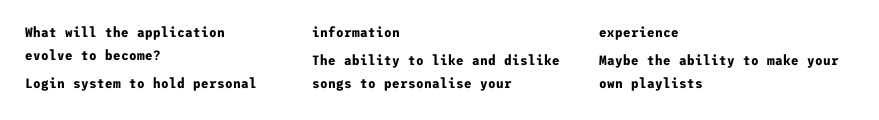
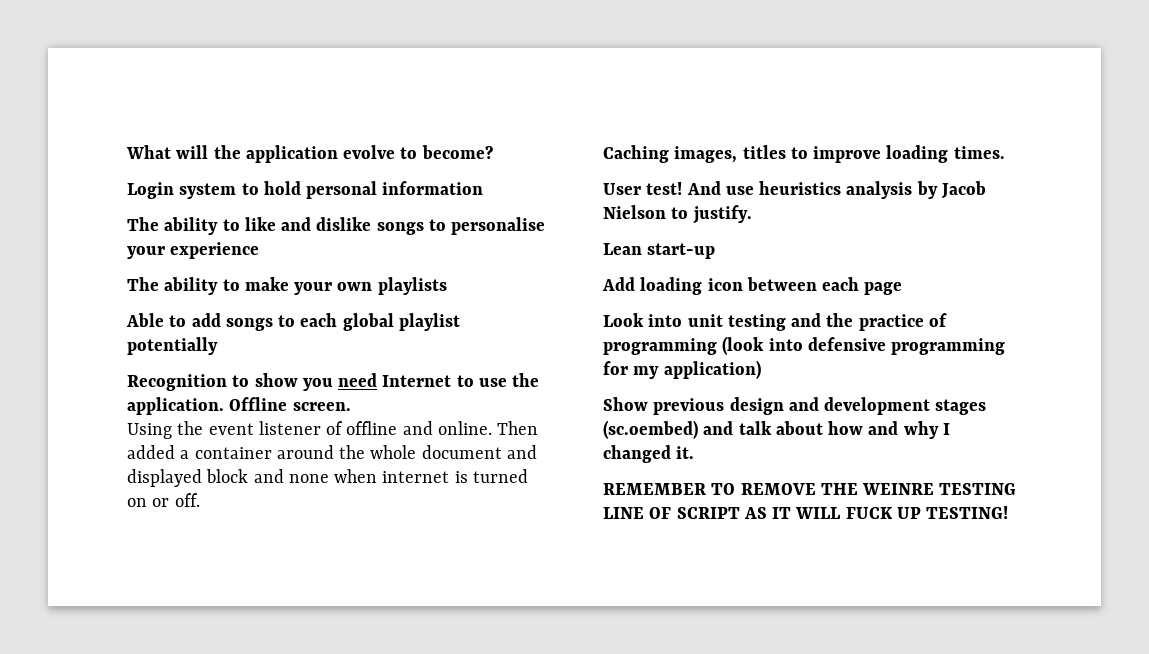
- Maybe the ability to make your own playlists
+ The ability to make your own playlists
+ Able to add songs to each global playlist potentially
+ Recognition to show you need Internet to use the application. Offline screen.
+ Using the event listener of offline and online. Then added a container around the whole document and displayed block and none when internet is turned on or off.
+ Caching images, titles to improve loading times.
+ User test! And use heuristics analysis by Jacob Nielson to justify.
+ Lean start-up
+ Add loading icon between each page
+ Look into unit testing and the practice of programming (look into defensive programming for my application)
+ Show previous design and development stages (sc.oembed) and talk about how and why I changed it.
+ REMEMBER TO REMOVE THE WEINRE TESTING LINE OF SCRIPT AS IT WILL FUCK UP TESTING!

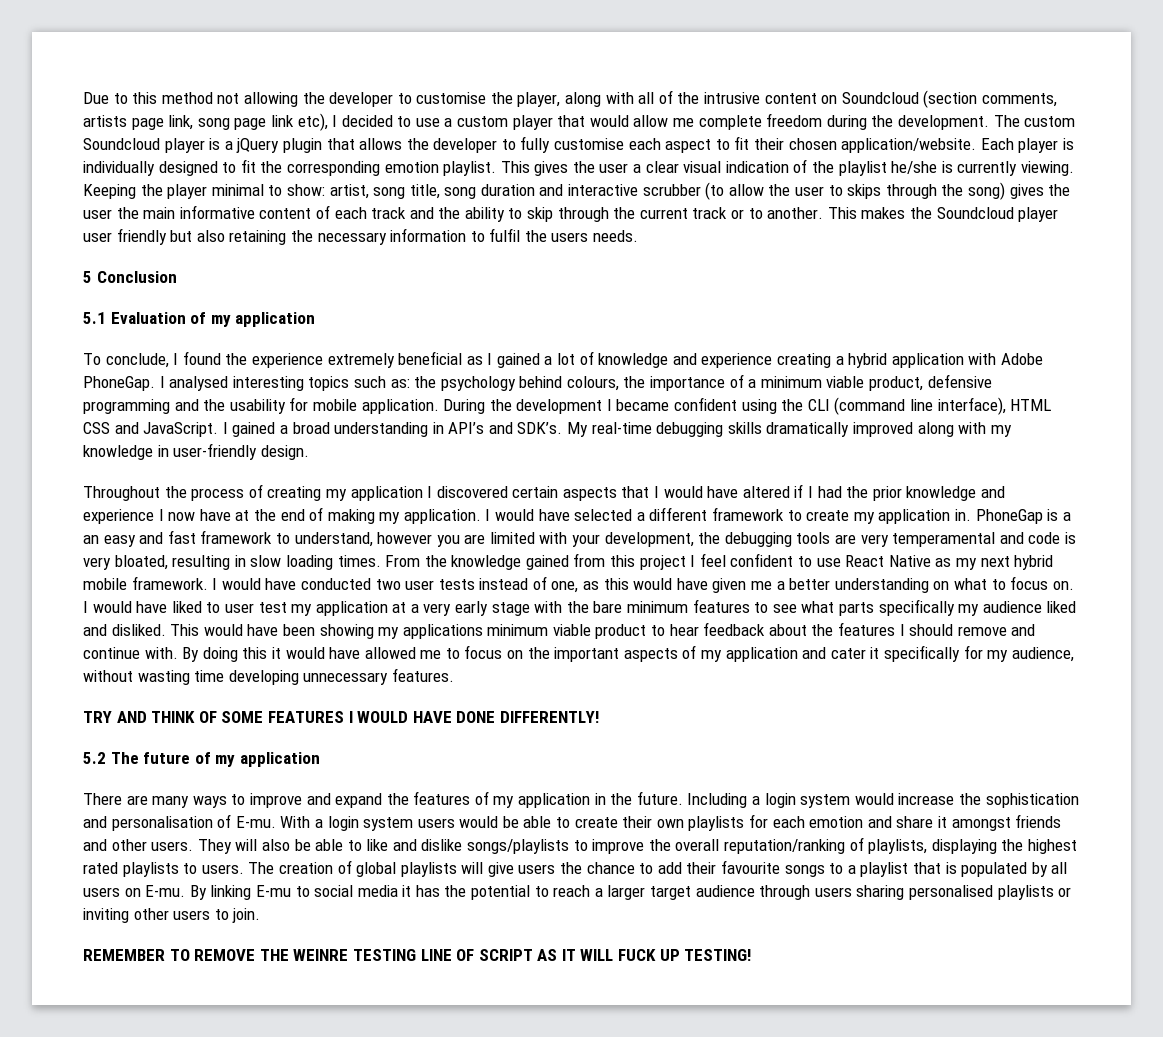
- What will the application evolve to become?
- Login system to hold personal information
- The ability to like and dislike songs to personalise your experience
- The ability to make your own playlists
- Able to add songs to each global playlist potentially
- Recognition to show you need Internet to use the application. Offline screen.
- Using the event listener of offline and online. Then added a container around the whole document and displayed block and none when internet is turned on or off.
- Caching images, titles to improve loading times.
- User test! And use heuristics analysis by Jacob Nielson to justify.
- Lean start-up
- Add loading icon between each page
- Look into unit testing and the practice of programming (look into defensive programming for my application)
- Show previous design and development stages (sc.oembed) and talk about how and why I changed it.
+ Due to this method not allowing the developer to customise the player, along with all of the intrusive content on Soundcloud (section comments, artists page link, song page link etc), I decided to use a custom player that would allow me complete freedom during the development. The custom Soundcloud player is a jQuery plugin that allows the developer to fully customise each aspect to fit their chosen application/website. Each player is individually designed to fit the corresponding emotion playlist. This gives the user a clear visual indication of the playlist he/she is currently viewing. Keeping the player minimal to show: artist, song title, song duration and interactive scrubber (to allow the user to skips through the song) gives the user the main informative content of each track and the ability to skip through the current track or to another. This makes the Soundcloud player user friendly but also retaining the necessary information to fulfil the users needs.
+ 5 Conclusion
+ 5.1 Evaluation of my application
+ To conclude, I found the experience extremely beneficial as I gained a lot of knowledge and experience creating a hybrid application with Adobe PhoneGap. I analysed interesting topics such as: the psychology behind colours, the importance of a minimum viable product, defensive programming and the usability for mobile application. During the development I became confident using the CLI (command line interface), HTML CSS and JavaScript. I gained a broad understanding in API’s and SDK’s. My real-time debugging skills dramatically improved along with my knowledge in user-friendly design.
+ Throughout the process of creating my application I discovered certain aspects that I would have altered if I had the prior knowledge and experience I now have at the end of making my application. I would have selected a different framework to create my application in. PhoneGap is a an easy and fast framework to understand, however you are limited with your development, the debugging tools are very temperamental and code is very bloated, resulting in slow loading times. From the knowledge gained from this project I feel confident to use React Native as my next hybrid mobile framework. I would have conducted two user tests instead of one, as this would have given me a better understanding on what to focus on. I would have liked to user test my application at a very early stage with the bare minimum features to see what parts specifically my audience liked and disliked. This would have been showing my applications minimum viable product to hear feedback about the features I should remove and continue with. By doing this it would have allowed me to focus on the important aspects of my application and cater it specifically for my audience, without wasting time developing unnecessary features.
+ TRY AND THINK OF SOME FEATURES I WOULD HAVE DONE DIFFERENTLY!
+ 5.2 The future of my application
+ There are many ways to improve and expand the features of my application in the future. Including a login system would increase the sophistication and personalisation of E-mu. With a login system users would be able to create their own playlists for each emotion and share it amongst friends and other users. They will also be able to like and dislike songs/playlists to improve the overall reputation/ranking of playlists, displaying the highest rated playlists to users. The creation of global playlists will give users the chance to add their favourite songs to a playlist that is populated by all users on E-mu. By linking E-mu to social media it has the potential to reach a larger target audience through users sharing personalised playlists or inviting other users to join.

